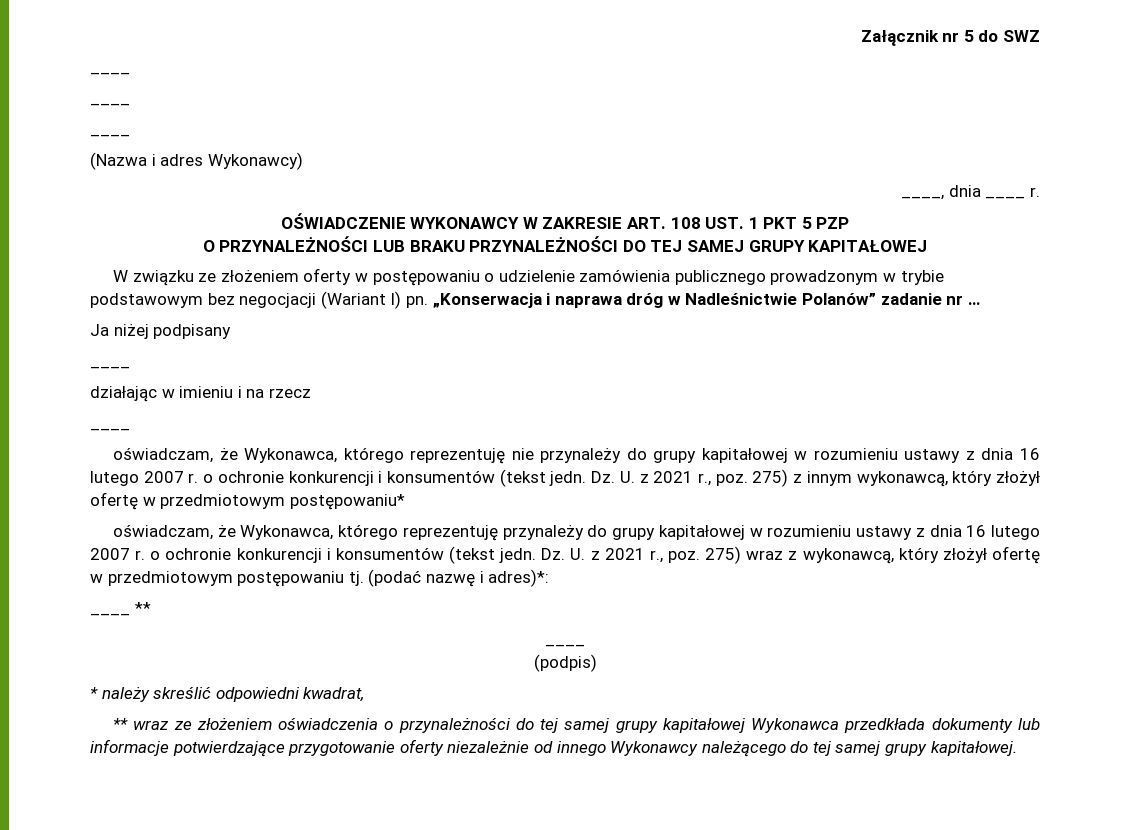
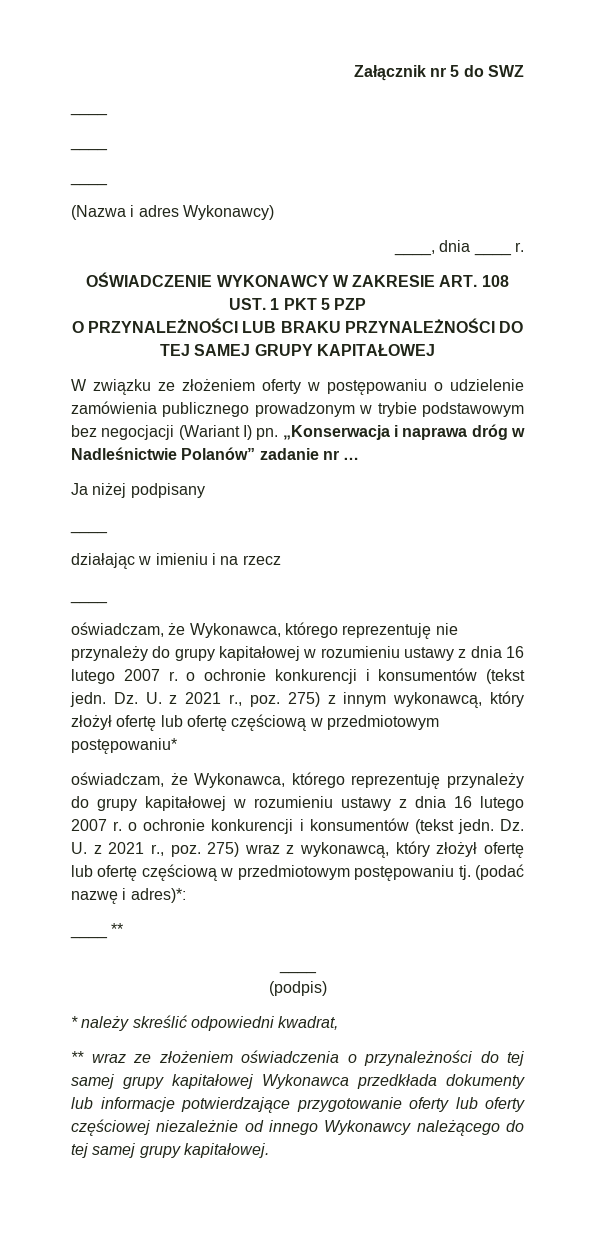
- Dz. U. z 2021 r., poz. 275) z innym wykonawcą, który złożył ofertę w przedmiotowym postępowaniu*
+ Dz. U. z 2021 r., poz. 275) z innym wykonawcą, który złożył ofertę lub ofertę częściową w przedmiotowym postępowaniu*
- Dz. U. z 2021 r., poz. 275) wraz z wykonawcą, który złożył ofertę w przedmiotowym postępowaniu tj.
+ Dz. U. z 2021 r., poz. 275) wraz z wykonawcą, który złożył ofertę lub ofertę częściową w przedmiotowym postępowaniu tj.
- ** wraz ze złożeniem oświadczenia o przynależności do tej samej grupy kapitałowej Wykonawca przedkłada dokumenty lub informacje potwierdzające przygotowanie oferty niezależnie od innego Wykonawcy należącego do tej samej grupy kapitałowej.
+ ** wraz ze złożeniem oświadczenia o przynależności do tej samej grupy kapitałowej Wykonawca przedkłada dokumenty lub informacje potwierdzające przygotowanie oferty lub oferty częściowej niezależnie od innego Wykonawcy należącego do tej samej grupy kapitałowej.

